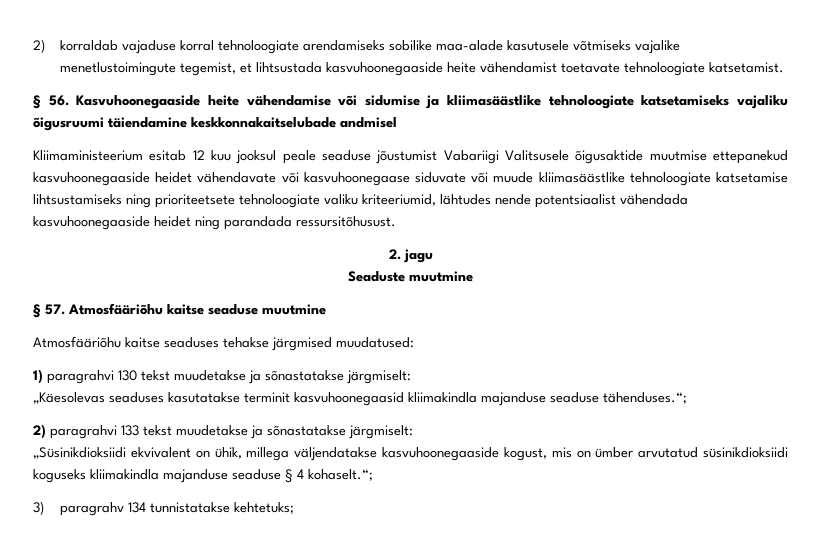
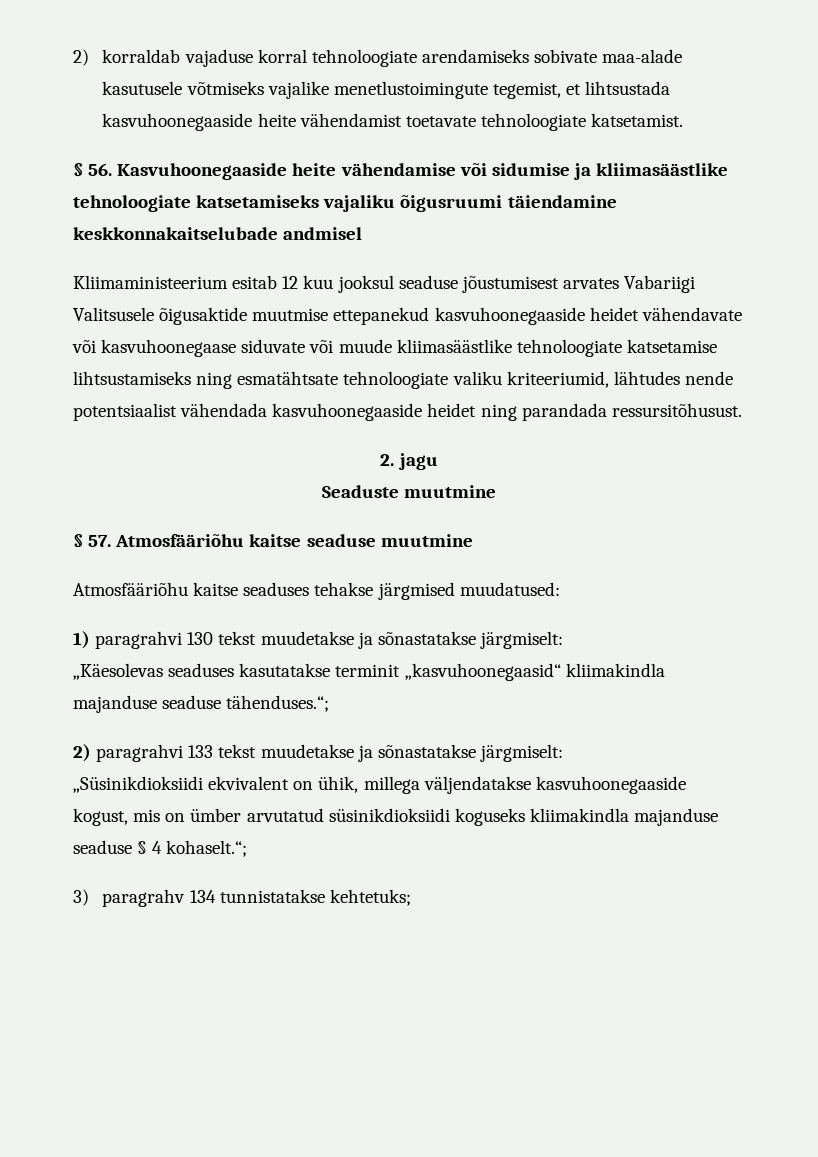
- 2) korraldab vajaduse korral tehnoloogiate arendamiseks sobilike maa-alade kasutusele võtmiseks vajalike menetlustoimingute tegemist, et lihtsustada kasvuhoonegaaside heite vähendamist toetavate tehnoloogiate katsetamist.
+ 2) korraldab vajaduse korral tehnoloogiate arendamiseks sobivate maa-alade kasutusele võtmiseks vajalike menetlustoimingute tegemist, et lihtsustada kasvuhoonegaaside heite vähendamist toetavate tehnoloogiate katsetamist.
- Kliimaministeerium esitab 12 kuu jooksul peale seaduse jõustumist Vabariigi Valitsusele õigusaktide muutmise ettepanekud kasvuhoonegaaside heidet vähendavate või kasvuhoonegaase siduvate või muude kliimasäästlike tehnoloogiate katsetamise lihtsustamiseks ning prioriteetsete tehnoloogiate valiku kriteeriumid, lähtudes nende potentsiaalist vähendada kasvuhoonegaaside heidet ning parandada ressursitõhusust.
+ Kliimaministeerium esitab 12 kuu jooksul seaduse jõustumisest arvates Vabariigi Valitsusele õigusaktide muutmise ettepanekud kasvuhoonegaaside heidet vähendavate või kasvuhoonegaase siduvate või muude kliimasäästlike tehnoloogiate katsetamise lihtsustamiseks ning esmatähtsate tehnoloogiate valiku kriteeriumid, lähtudes nende potentsiaalist vähendada kasvuhoonegaaside heidet ning parandada ressursitõhusust.
- „Käesolevas seaduses kasutatakse terminit kasvuhoonegaasid kliimakindla majanduse seaduse tähenduses.“;
+ „Käesolevas seaduses kasutatakse terminit „kasvuhoonegaasid“ kliimakindla majanduse seaduse tähenduses.“;

